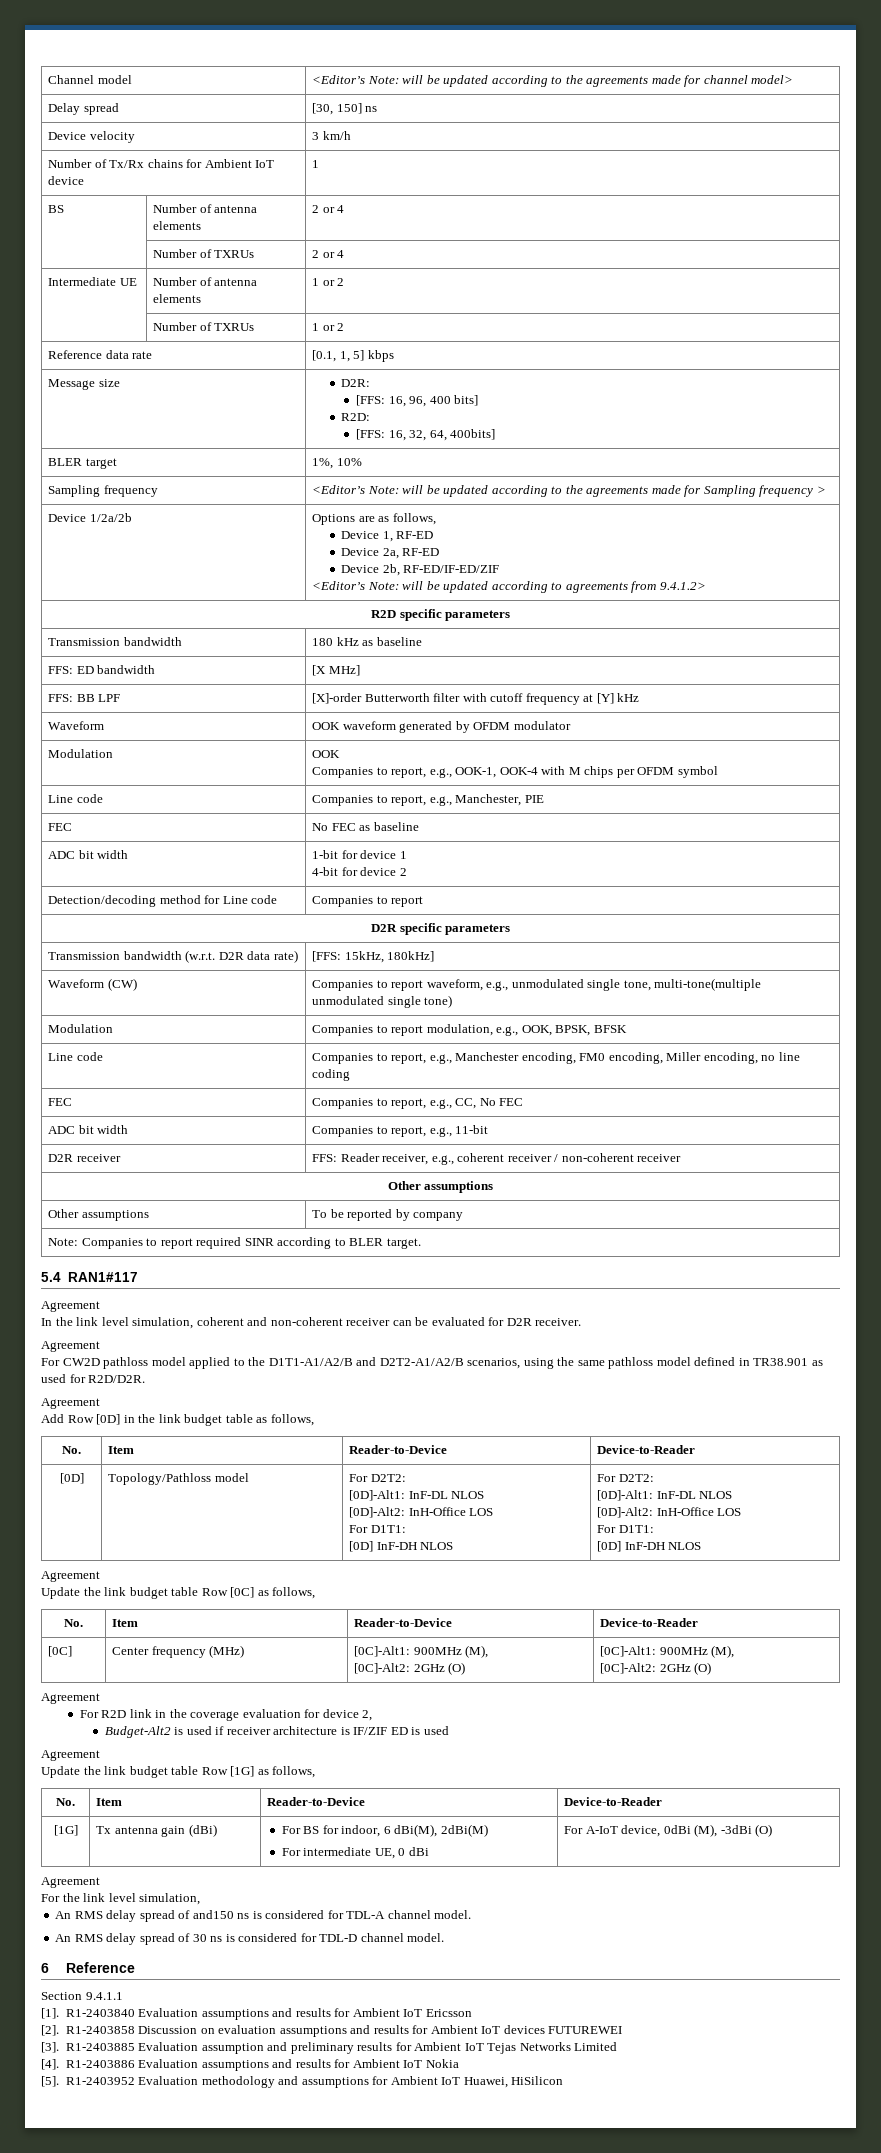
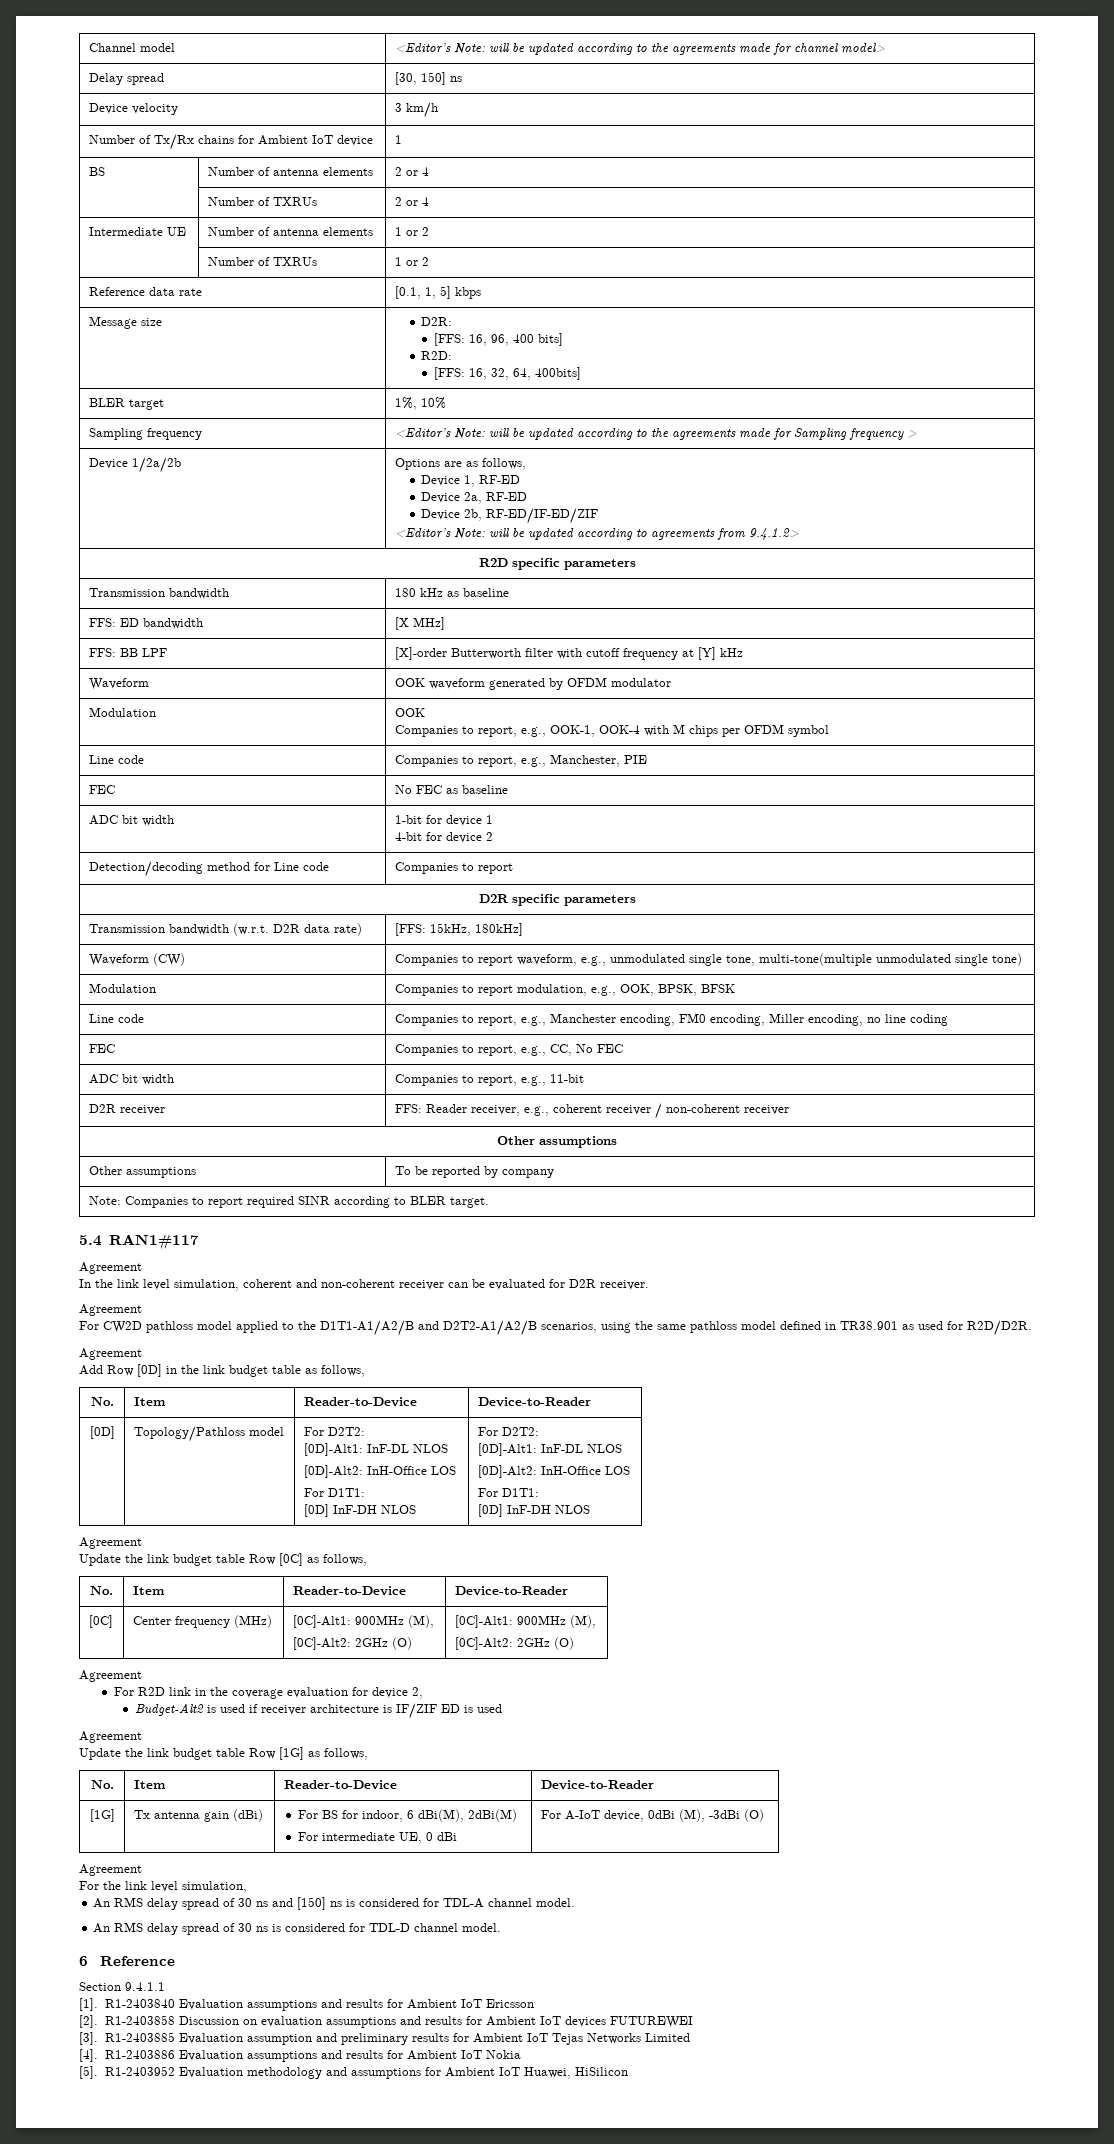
- An RMS delay spread of and150 ns is considered for TDL-A channel model.
+ An RMS delay spread of 30 ns and [150] ns is considered for TDL-A channel model.

